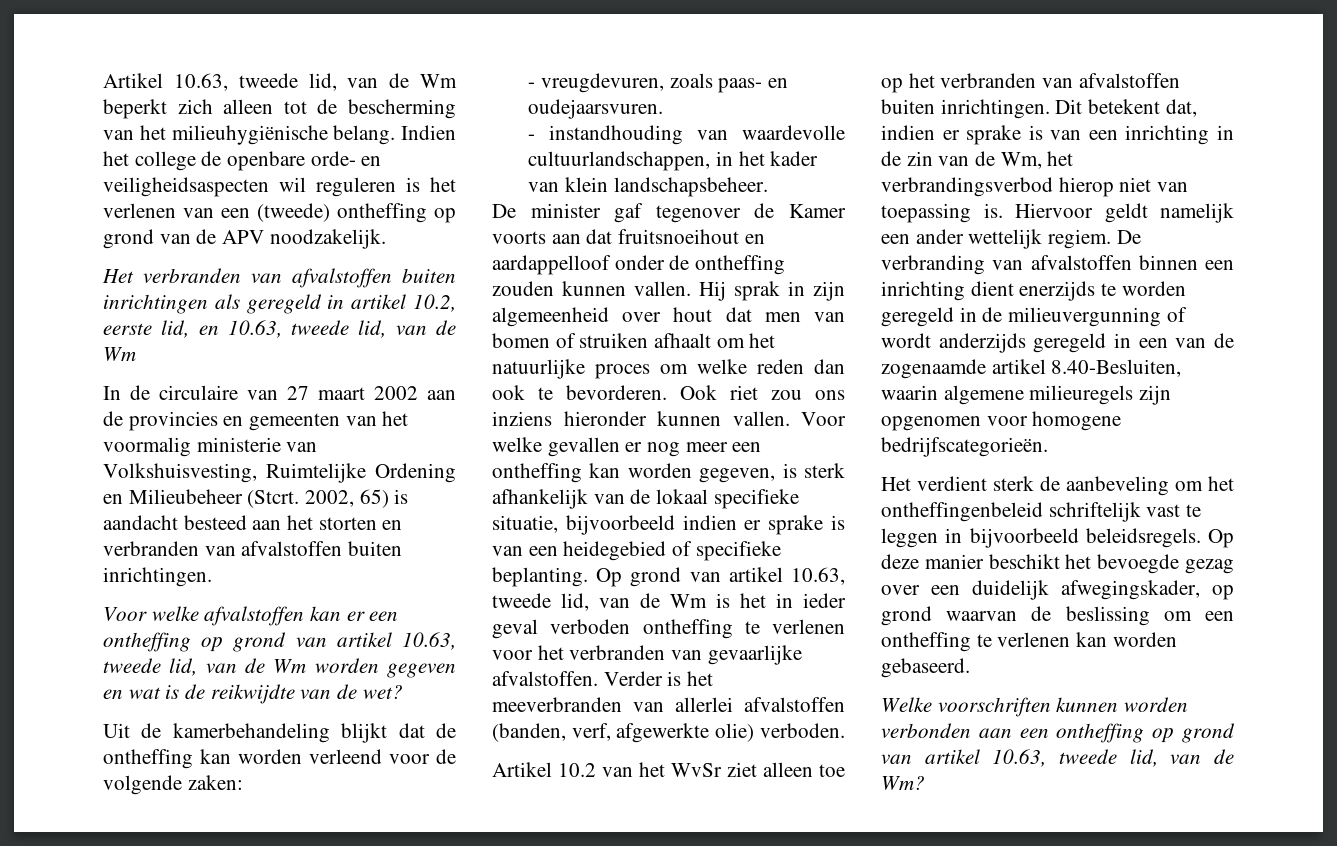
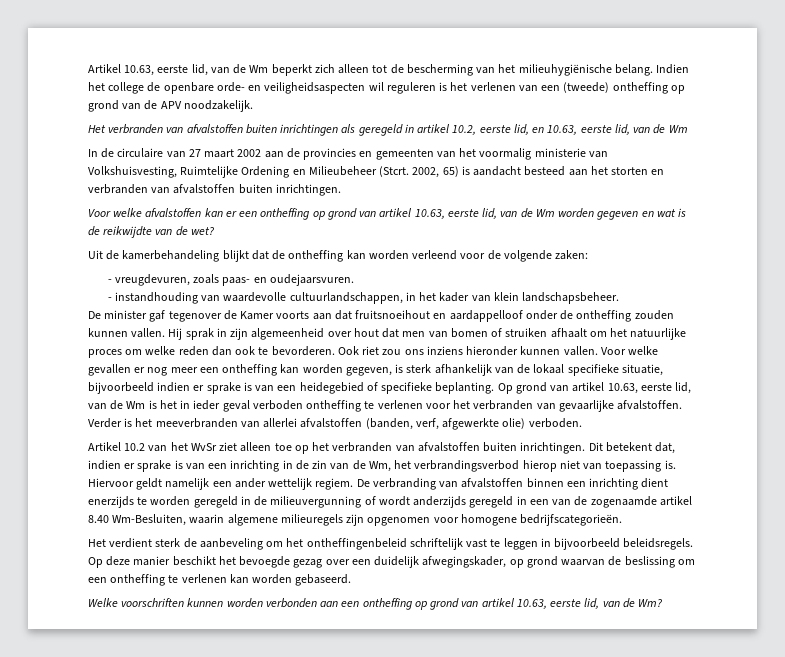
- Artikel 10.63, tweede lid, van de Wm beperkt zich alleen tot de bescherming van het milieuhygiënische belang.
+ Artikel 10.63, eerste lid, van de Wm beperkt zich alleen tot de bescherming van het milieuhygiënische belang.
- Het verbranden van afvalstoffen buiten inrichtingen als geregeld in artikel 10.2, eerste lid, en 10.63, tweede lid, van de Wm
+ Het verbranden van afvalstoffen buiten inrichtingen als geregeld in artikel 10.2, eerste lid, en 10.63, eerste lid, van de Wm
- Voor welke afvalstoffen kan er een ontheffing op grond van artikel 10.63, tweede lid, van de Wm worden gegeven en wat is de reikwijdte van de wet?
+ Voor welke afvalstoffen kan er een ontheffing op grond van artikel 10.63, eerste lid, van de Wm worden gegeven en wat is de reikwijdte van de wet?
- Op grond van artikel 10.63, tweede lid, van de Wm is het in ieder geval verboden ontheffing te verlenen voor het verbranden van gevaarlijke afvalstoffen.
+ Op grond van artikel 10.63, eerste lid, van de Wm is het in ieder geval verboden ontheffing te verlenen voor het verbranden van gevaarlijke afvalstoffen.
- De verbranding van afvalstoffen binnen een inrichting dient enerzijds te worden geregeld in de milieuvergunning of wordt anderzijds geregeld in een van de zogenaamde artikel 8.40-Besluiten, waarin algemene milieuregels zijn opgenomen voor homogene bedrijfscategorieën.
+ De verbranding van afvalstoffen binnen een inrichting dient enerzijds te worden geregeld in de milieuvergunning of wordt anderzijds geregeld in een van de zogenaamde artikel 8.40 Wm-Besluiten, waarin algemene milieuregels zijn opgenomen voor homogene bedrijfscategorieën.
- Welke voorschriften kunnen worden verbonden aan een ontheffing op grond van artikel 10.63, tweede lid, van de Wm?
+ Welke voorschriften kunnen worden verbonden aan een ontheffing op grond van artikel 10.63, eerste lid, van de Wm?

